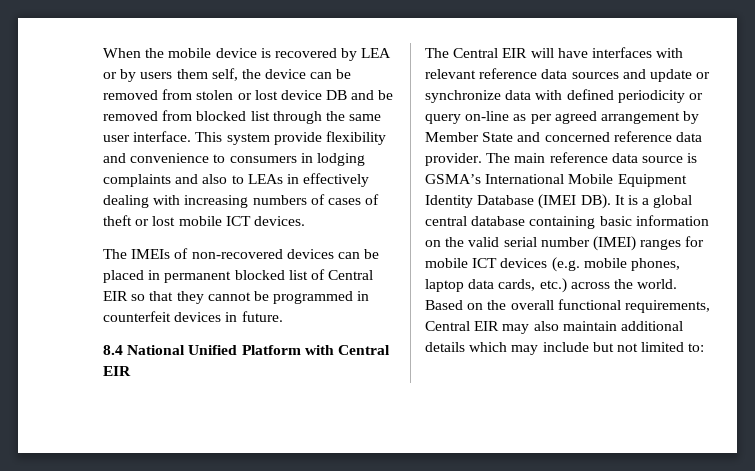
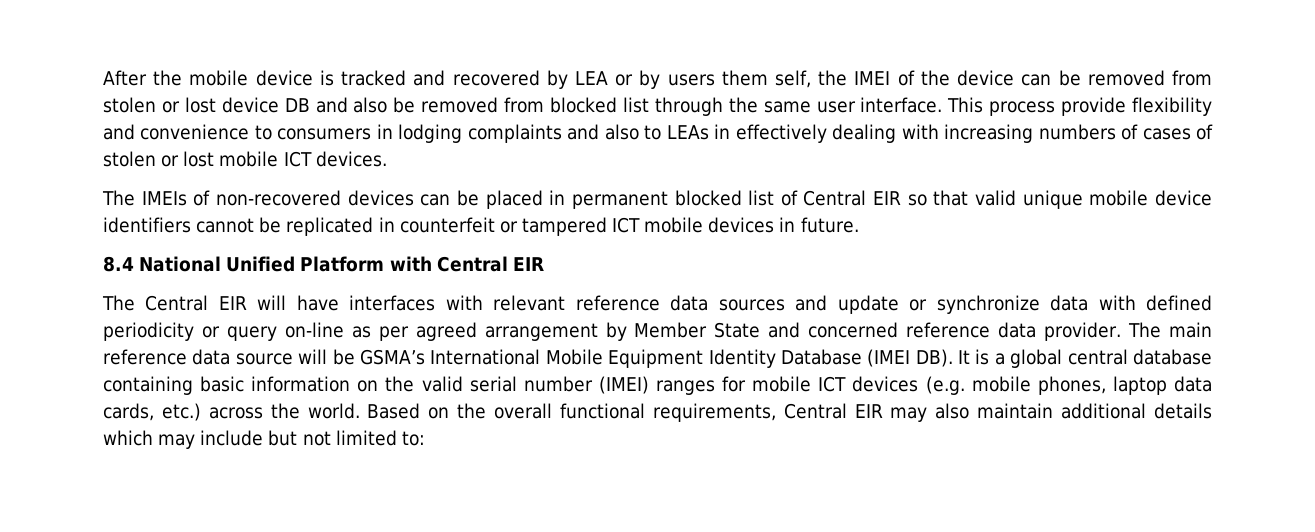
- When the mobile device is recovered by LEA or by users them self, the device can be removed from stolen or lost device DB and be removed from blocked list through the same user interface.
+ After the mobile device is tracked and recovered by LEA or by users them self, the IMEI of the device can be removed from stolen or lost device DB and also be removed from blocked list through the same user interface.
- This system provide flexibility and convenience to consumers in lodging complaints and also to LEAs in effectively dealing with increasing numbers of cases of theft or lost mobile ICT devices.
+ This process provide flexibility and convenience to consumers in lodging complaints and also to LEAs in effectively dealing with increasing numbers of cases of stolen or lost mobile ICT devices.
- The IMEIs of non-recovered devices can be placed in permanent blocked list of Central EIR so that they cannot be programmed in counterfeit devices in future.
+ The IMEIs of non-recovered devices can be placed in permanent blocked list of Central EIR so that valid unique mobile device identifiers cannot be replicated in counterfeit or tampered ICT mobile devices in future.
- The main reference data source is GSMA’s International Mobile Equipment Identity Database (IMEI DB). It is a global central database containing basic information on the valid serial number (IMEI) ranges for mobile ICT devices (e.g. mobile phones, laptop data cards, etc.) across the world.
+ The main reference data source will be GSMA’s International Mobile Equipment Identity Database (IMEI DB). It is a global central database containing basic information on the valid serial number (IMEI) ranges for mobile ICT devices (e.g. mobile phones, laptop data cards, etc.) across the world.

